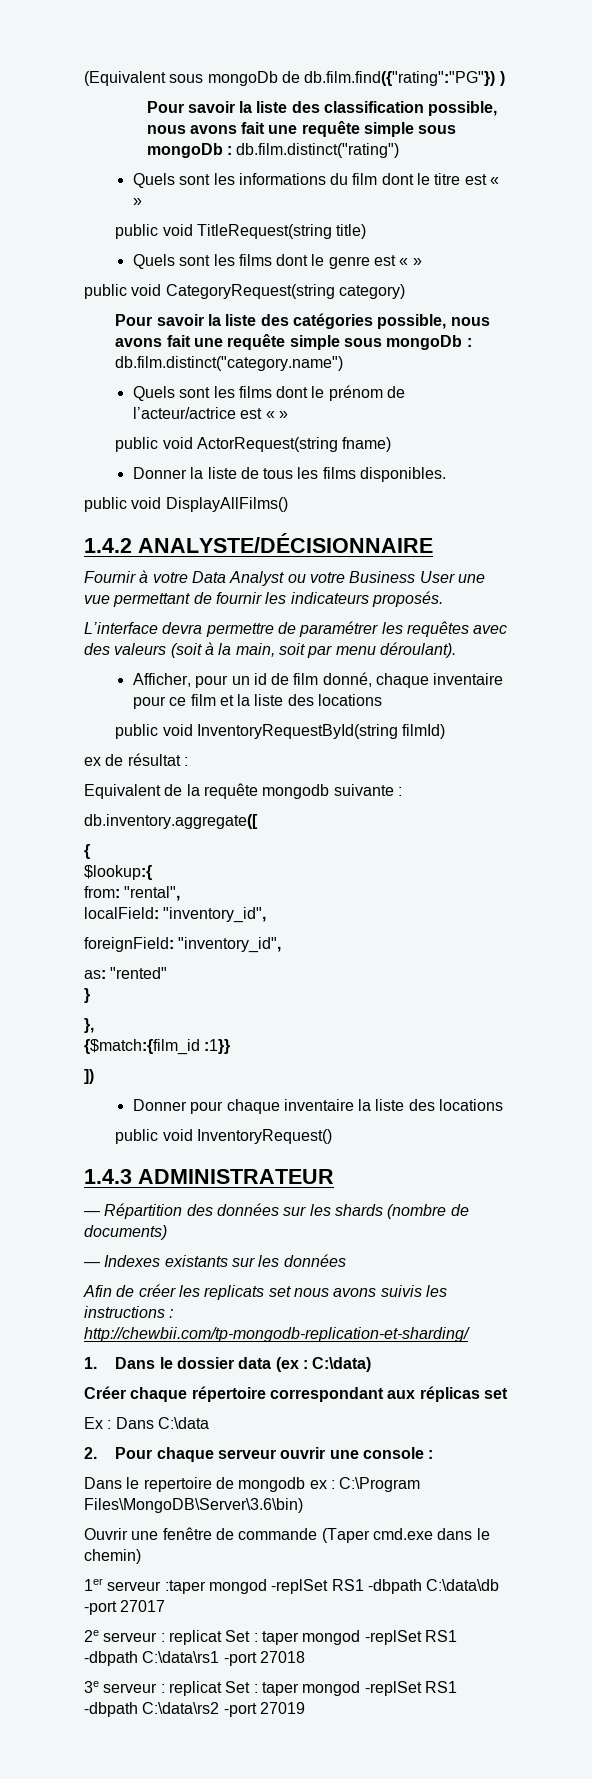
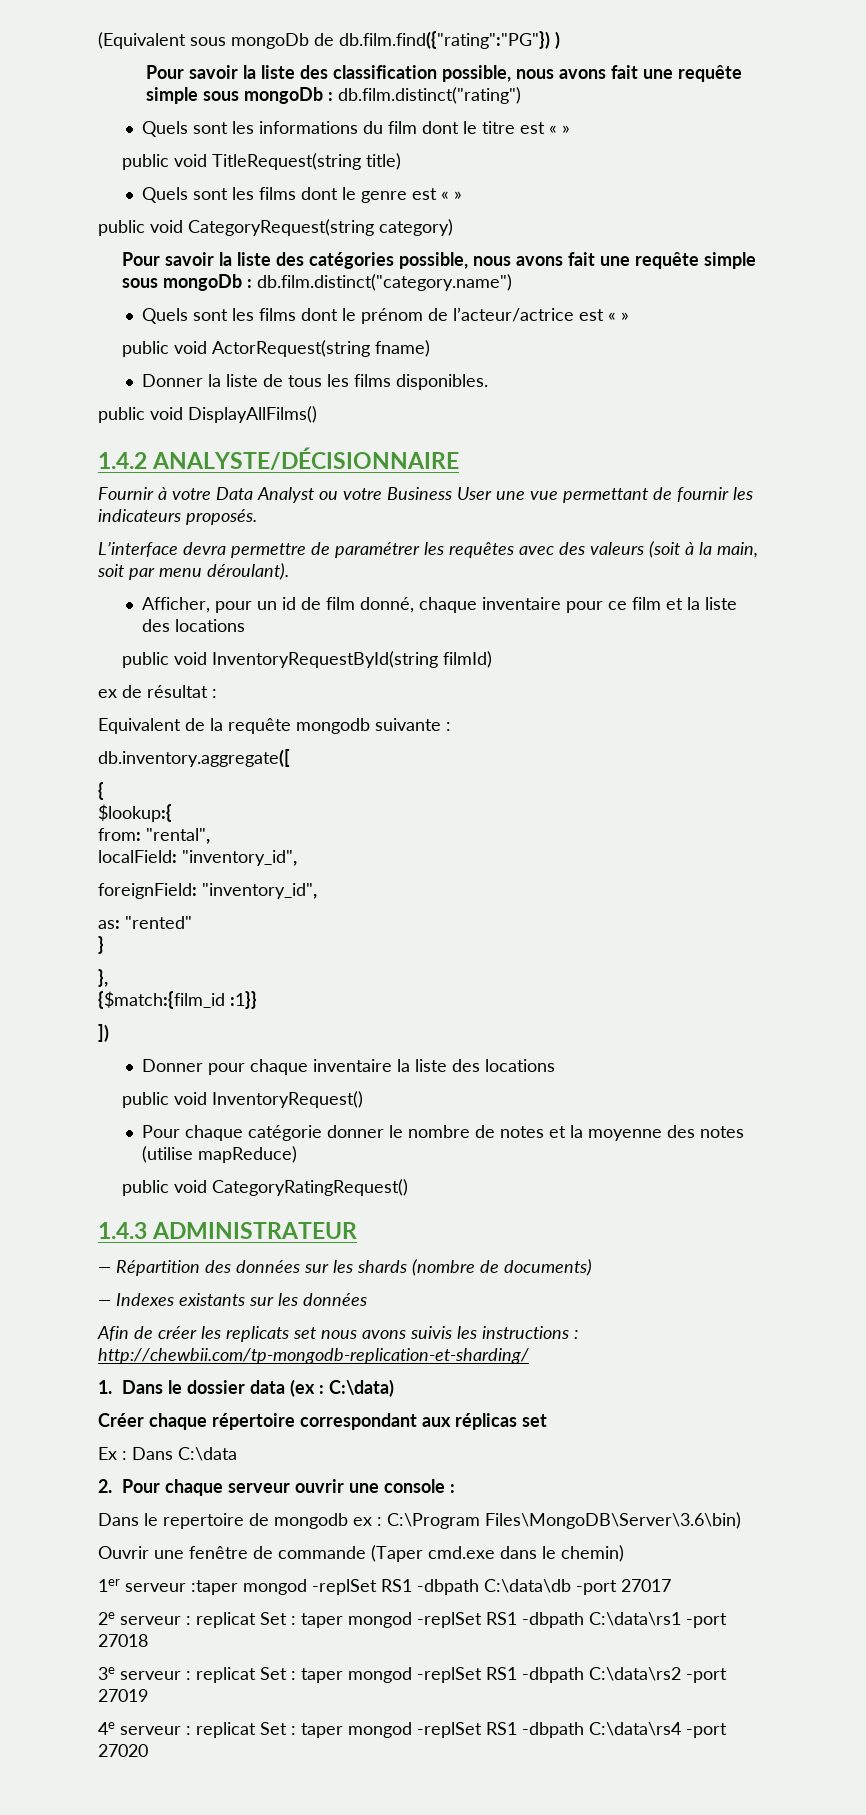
+ Pour chaque catégorie donner le nombre de notes et la moyenne des notes (utilise mapReduce)
+ public void CategoryRatingRequest()
+ 4e serveur : replicat Set : taper mongod -replSet RS1 -dbpath C:\data\rs4 -port 27020

